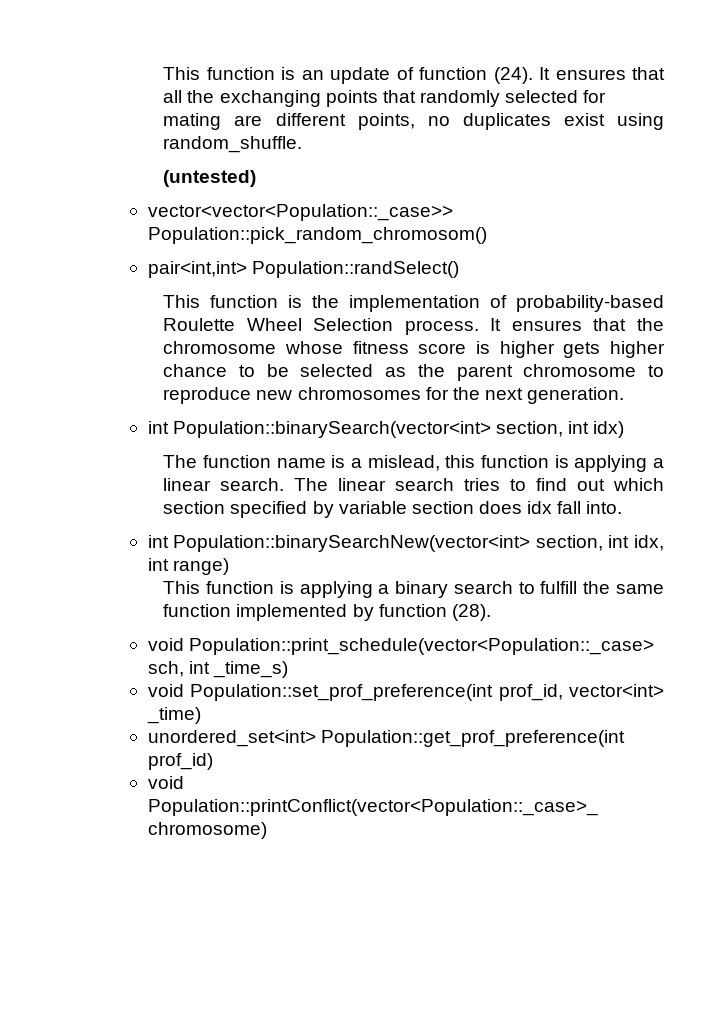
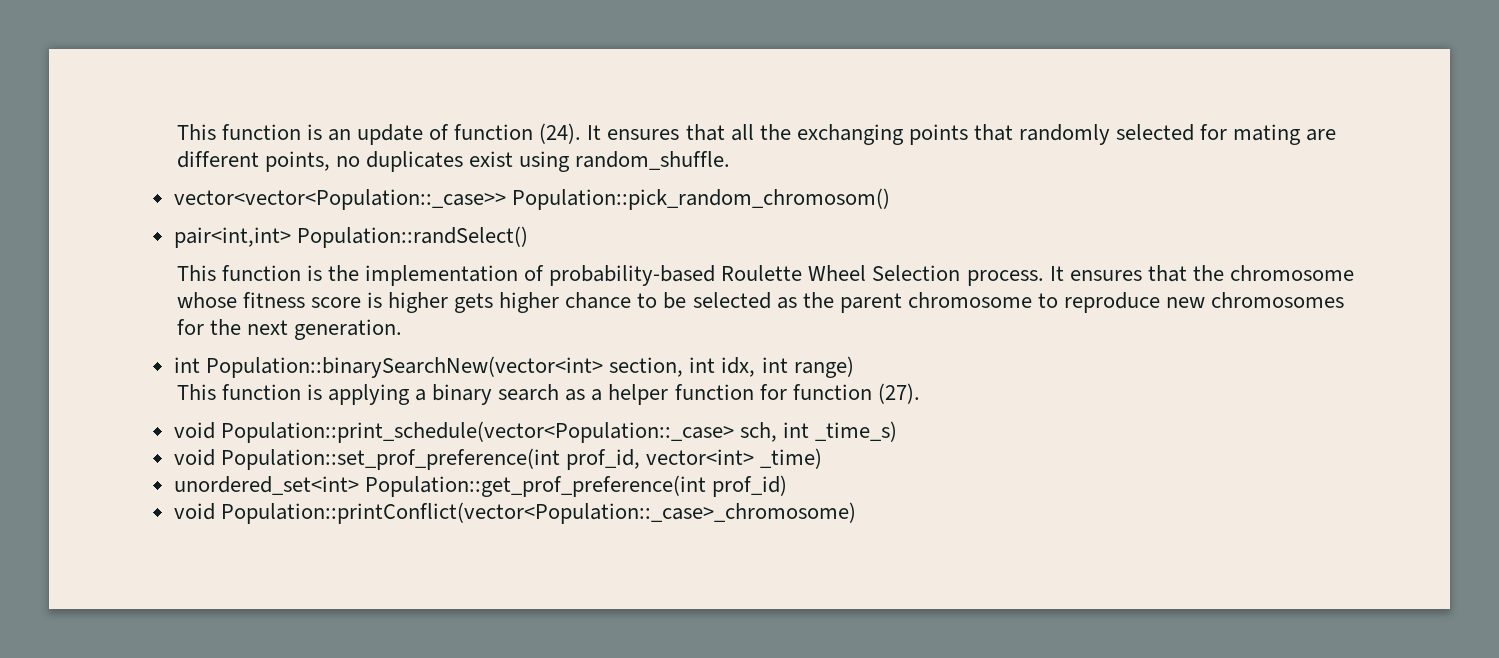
- (untested)
- int Population::binarySearch(vector<int> section, int idx)
- The function name is a mislead, this function is applying a linear search. The linear search tries to find out which section specified by variable section does idx fall into.
- This function is applying a binary search to fulfill the same function implemented by function (28).
+ This function is applying a binary search as a helper function for function (27).

